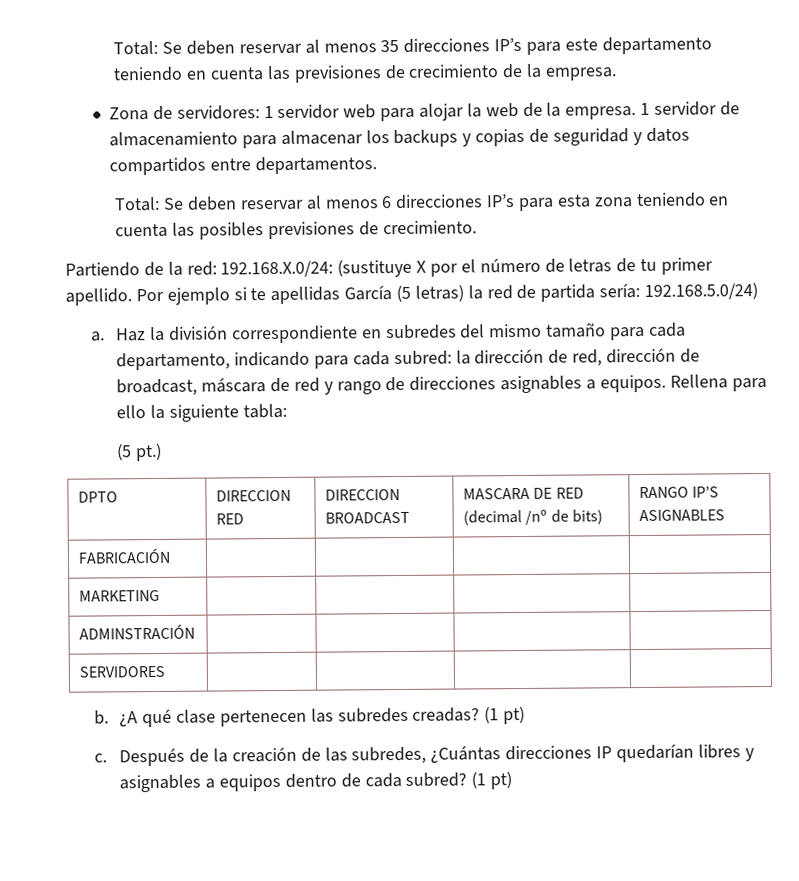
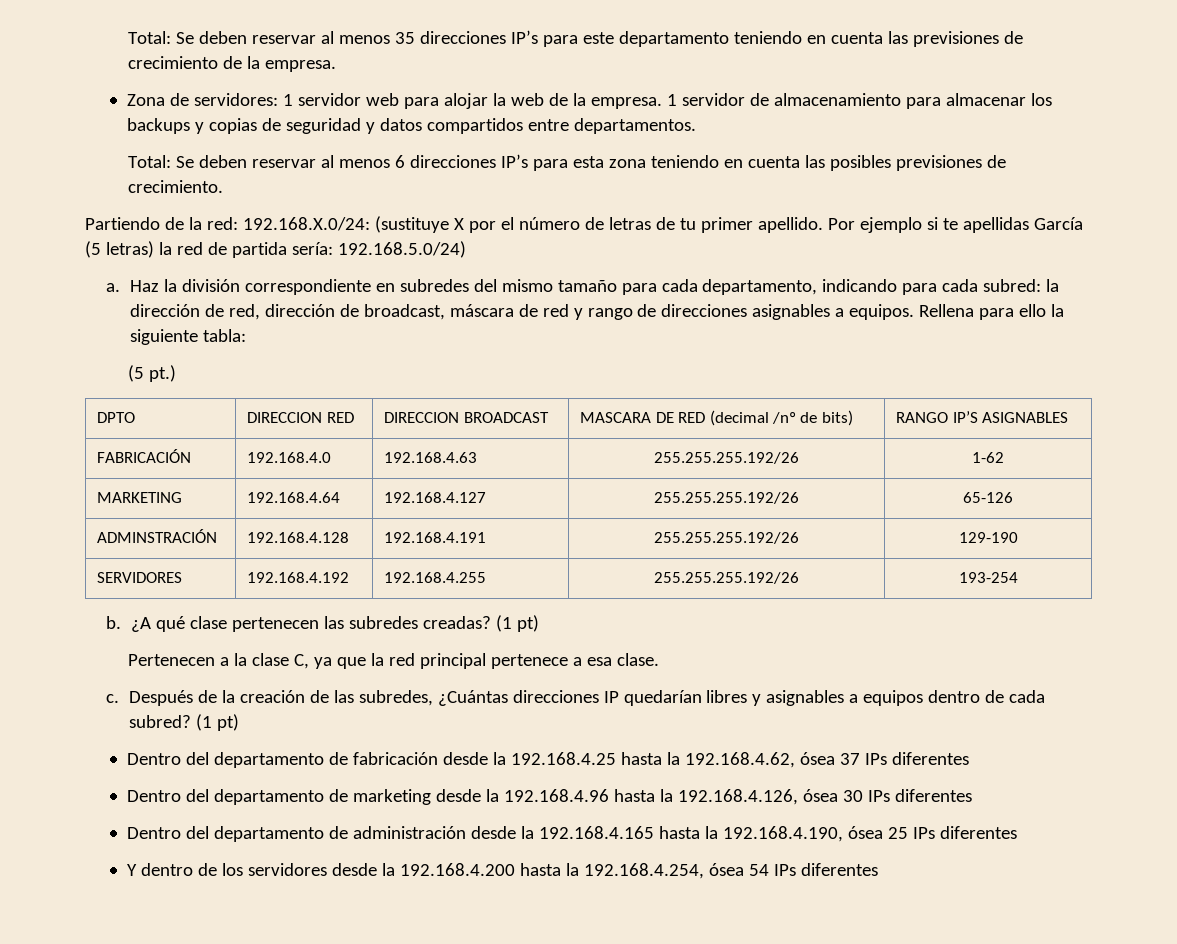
- FABRICACIÓN | | | |
- MARKETING | | | |
- ADMINSTRACIÓN | | | |
- SERVIDORES | | | |
+ FABRICACIÓN | 192.168.4.0 | 192.168.4.63 | 255.255.255.192/26 | 1-62
+ MARKETING | 192.168.4.64 | 192.168.4.127 | 255.255.255.192/26 | 65-126
+ ADMINSTRACIÓN | 192.168.4.128 | 192.168.4.191 | 255.255.255.192/26 | 129-190
+ SERVIDORES | 192.168.4.192 | 192.168.4.255 | 255.255.255.192/26 | 193-254
+ Pertenecen a la clase C, ya que la red principal pertenece a esa clase.
+ Dentro del departamento de fabricación desde la 192.168.4.25 hasta la 192.168.4.62, ósea 37 IPs diferentes
+ Dentro del departamento de marketing desde la 192.168.4.96 hasta la 192.168.4.126, ósea 30 IPs diferentes
+ Dentro del departamento de administración desde la 192.168.4.165 hasta la 192.168.4.190, ósea 25 IPs diferentes
+ Y dentro de los servidores desde la 192.168.4.200 hasta la 192.168.4.254, ósea 54 IPs diferentes

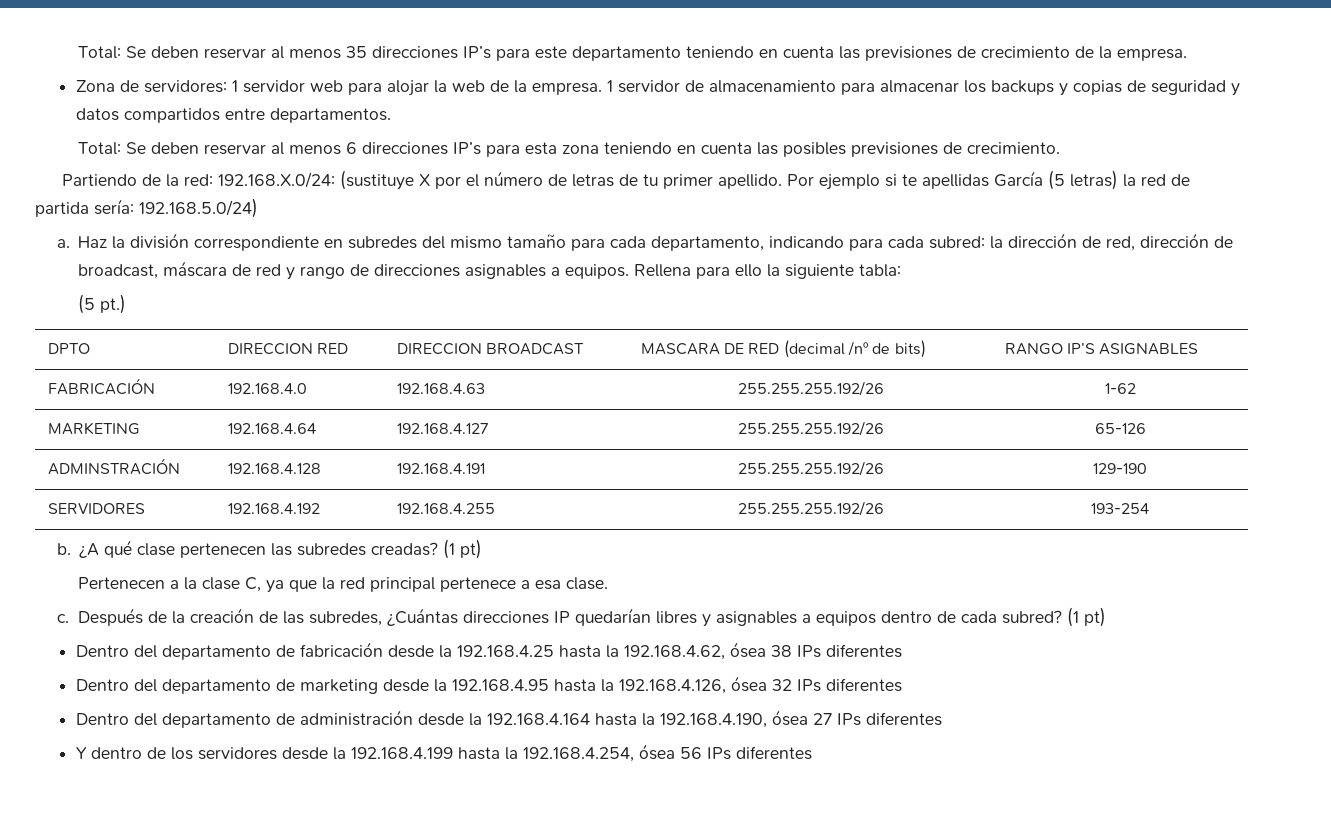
- Dentro del departamento de fabricación desde la 192.168.4.25 hasta la 192.168.4.62, ósea 37 IPs diferentes
+ Dentro del departamento de fabricación desde la 192.168.4.25 hasta la 192.168.4.62, ósea 38 IPs diferentes
- Dentro del departamento de marketing desde la 192.168.4.96 hasta la 192.168.4.126, ósea 30 IPs diferentes
+ Dentro del departamento de marketing desde la 192.168.4.95 hasta la 192.168.4.126, ósea 32 IPs diferentes
- Dentro del departamento de administración desde la 192.168.4.165 hasta la 192.168.4.190, ósea 25 IPs diferentes
+ Dentro del departamento de administración desde la 192.168.4.164 hasta la 192.168.4.190, ósea 27 IPs diferentes
- Y dentro de los servidores desde la 192.168.4.200 hasta la 192.168.4.254, ósea 54 IPs diferentes
+ Y dentro de los servidores desde la 192.168.4.199 hasta la 192.168.4.254, ósea 56 IPs diferentes

